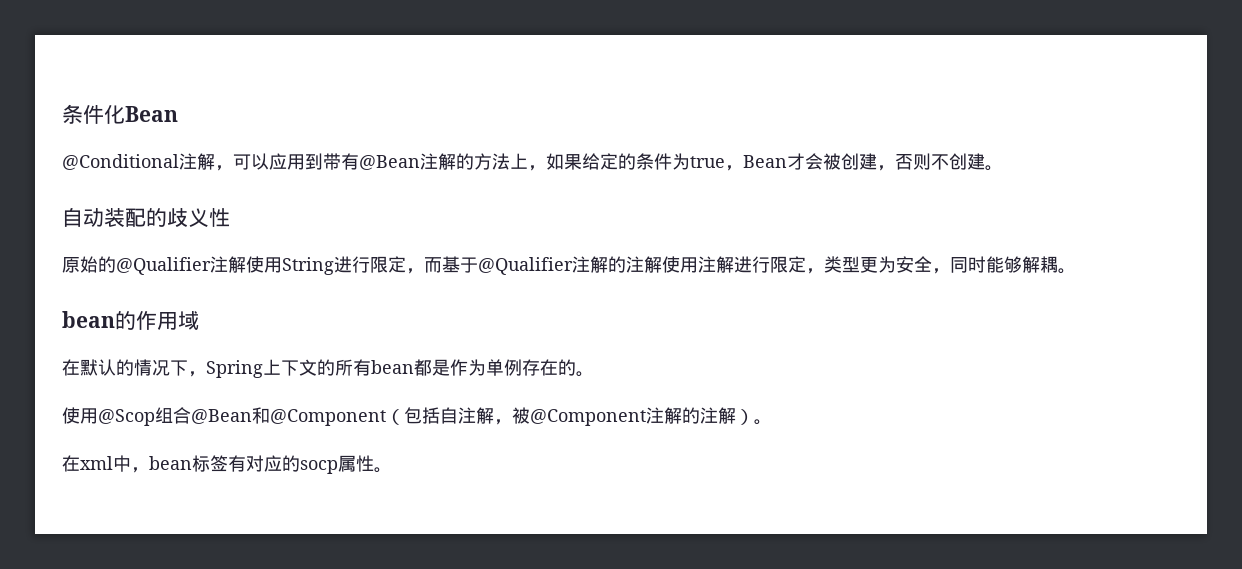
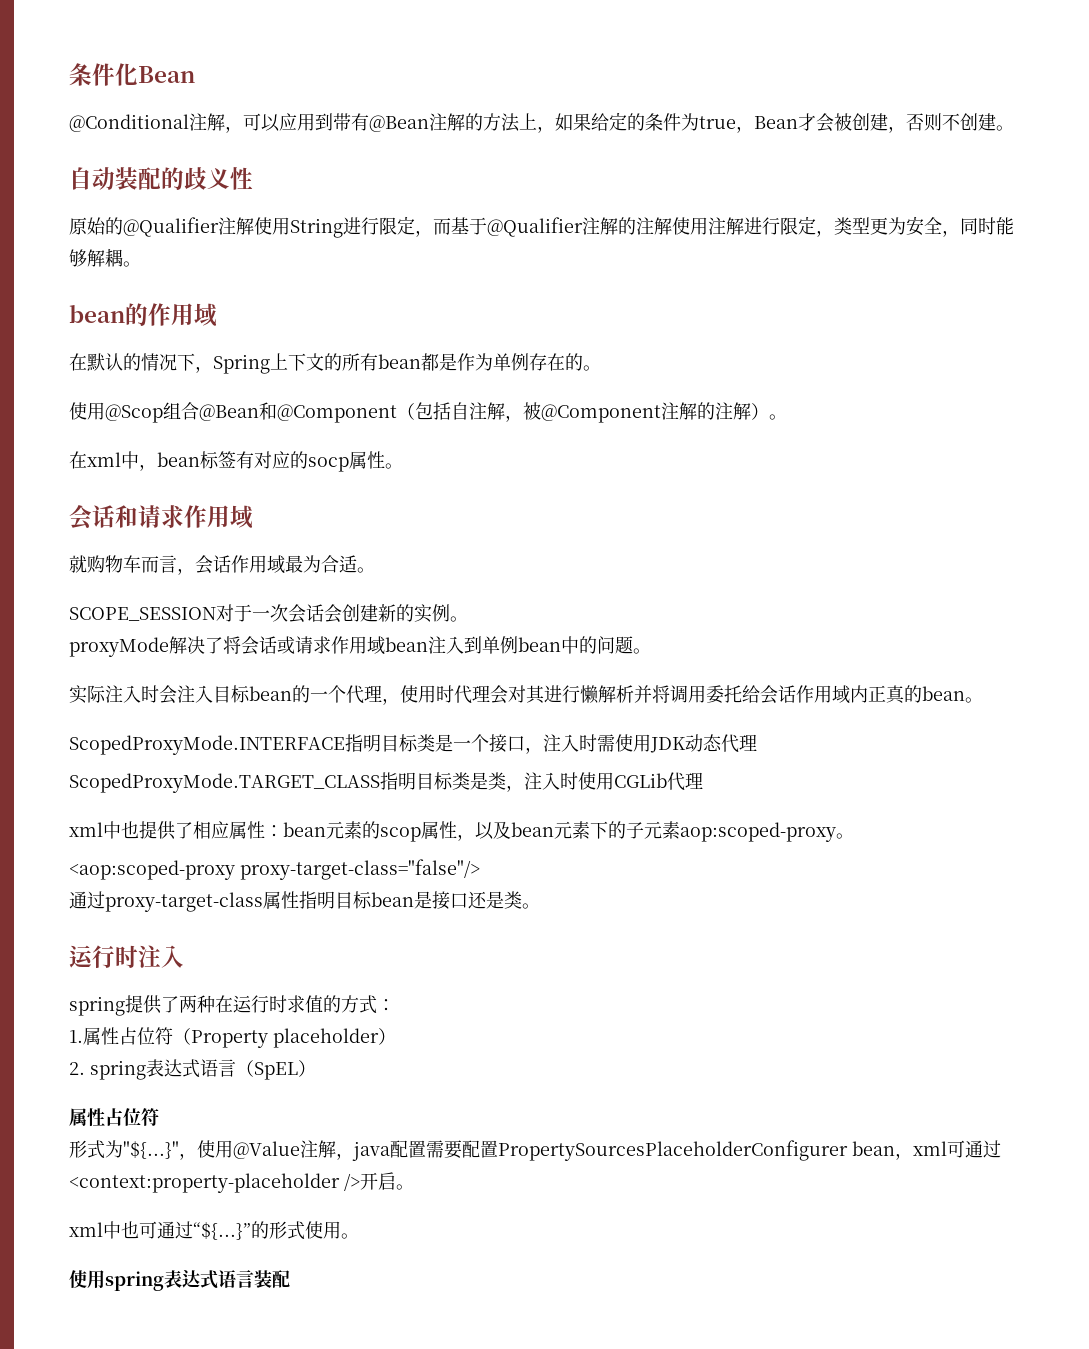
+ 会话和请求作用域
+ 就购物车而言，会话作用域最为合适。
+ SCOPE_SESSION对于一次会话会创建新的实例。
+ proxyMode解决了将会话或请求作用域bean注入到单例bean中的问题。
+ 实际注入时会注入目标bean的一个代理，使用时代理会对其进行懒解析并将调用委托给会话作用域内正真的bean。
+ ScopedProxyMode.INTERFACE指明目标类是一个接口，注入时需使用JDK动态代理
+ ScopedProxyMode.TARGET_CLASS指明目标类是类，注入时使用CGLib代理
+ xml中也提供了相应属性：bean元素的scop属性，以及bean元素下的子元素aop:scoped-proxy。
+ <aop:scoped-proxy proxy-target-class="false"/>
+ 通过proxy-target-class属性指明目标bean是接口还是类。
+ 运行时注入
+ spring提供了两种在运行时求值的方式：
+ 1.属性占位符（Property placeholder）
+ 2. spring表达式语言（SpEL）
+ 属性占位符
+ 形式为"${...}"，使用@Value注解，java配置需要配置PropertySourcesPlaceholderConfigurer bean，xml可通过<context:property-placeholder />开启。
+ xml中也可通过“${...}”的形式使用。
+ 使用spring表达式语言装配

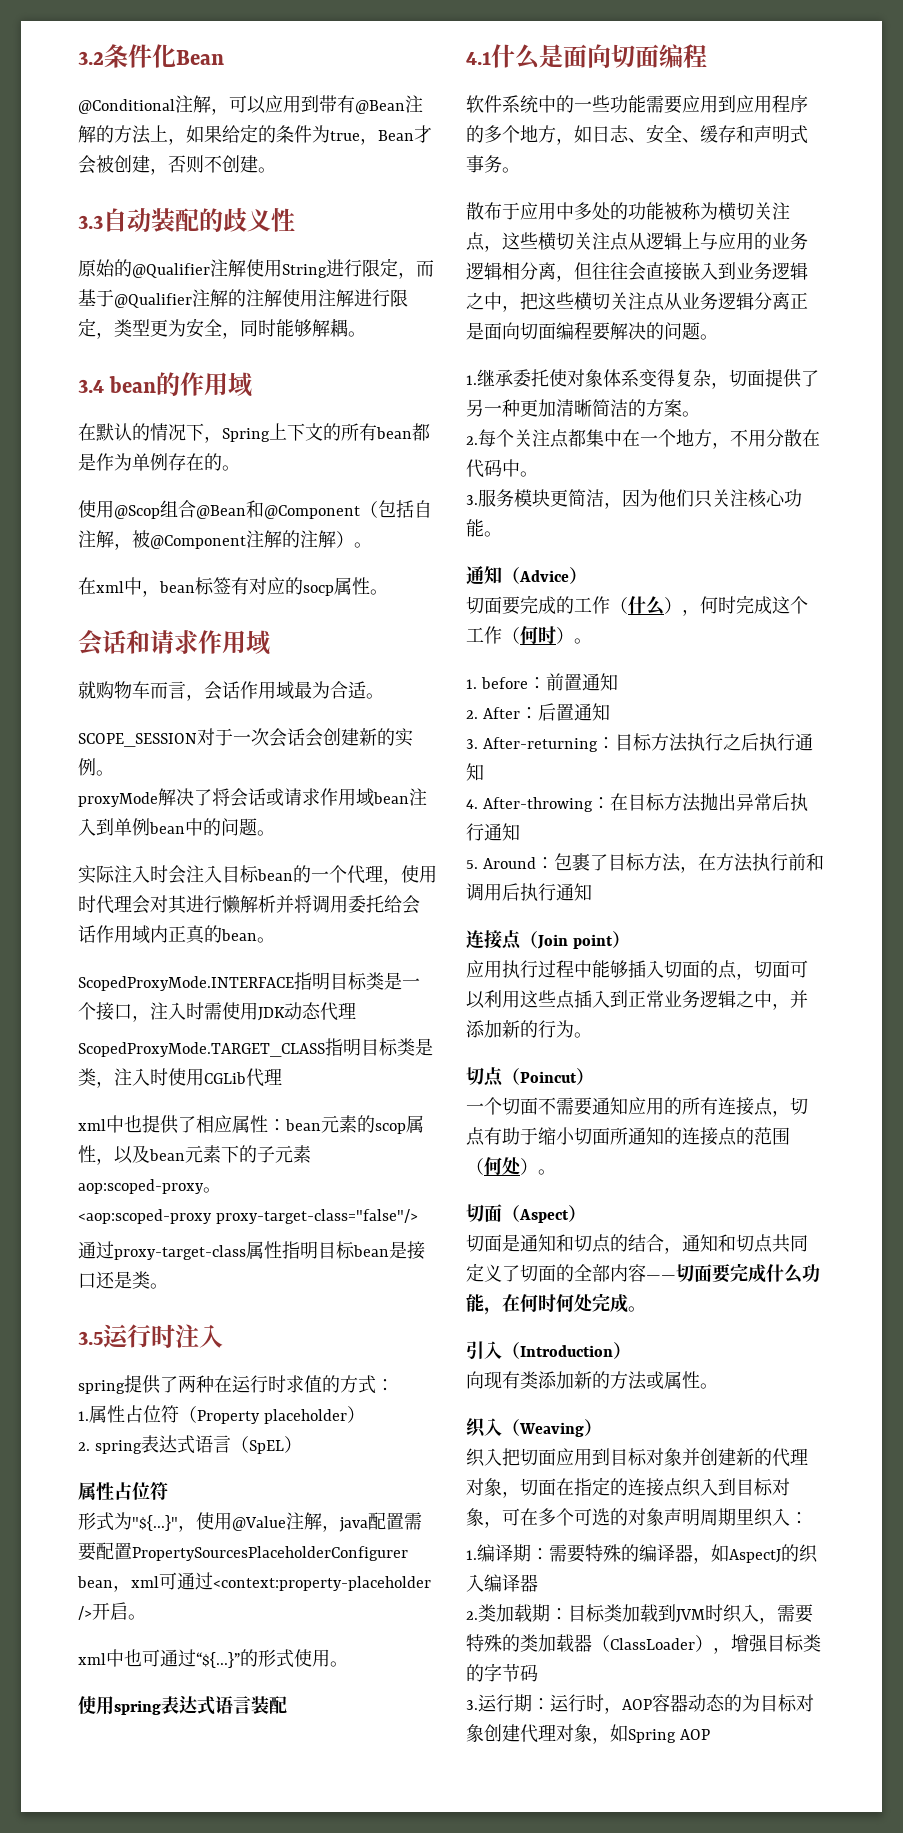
- 条件化Bean
+ 3.2条件化Bean
- 自动装配的歧义性
+ 3.3自动装配的歧义性
- bean的作用域
+ 3.4 bean的作用域
- 运行时注入
+ 3.5运行时注入
+ 4.1什么是面向切面编程
+ 软件系统中的一些功能需要应用到应用程序的多个地方，如日志、安全、缓存和声明式事务。
+ 散布于应用中多处的功能被称为横切关注点，这些横切关注点从逻辑上与应用的业务逻辑相分离，但往往会直接嵌入到业务逻辑之中，把这些横切关注点从业务逻辑分离正是面向切面编程要解决的问题。
+ 1.继承委托使对象体系变得复杂，切面提供了另一种更加清晰简洁的方案。
+ 2.每个关注点都集中在一个地方，不用分散在代码中。
+ 3.服务模块更简洁，因为他们只关注核心功能。
+ 通知（Advice）
+ 切面要完成的工作（什么），何时完成这个工作（何时）。
+ 1. before：前置通知
+ 2. After：后置通知
+ 3. After-returning：目标方法执行之后执行通知
+ 4. After-throwing：在目标方法抛出异常后执行通知
+ 5. Around：包裹了目标方法，在方法执行前和调用后执行通知
+ 连接点（Join point）
+ 应用执行过程中能够插入切面的点，切面可以利用这些点插入到正常业务逻辑之中，并添加新的行为。
+ 切点（Poincut）
+ 一个切面不需要通知应用的所有连接点，切点有助于缩小切面所通知的连接点的范围（何处）。
+ 切面（Aspect）
+ 切面是通知和切点的结合，通知和切点共同定义了切面的全部内容——切面要完成什么功能，在何时何处完成。
+ 引入（Introduction）
+ 向现有类添加新的方法或属性。
+ 织入（Weaving）
+ 织入把切面应用到目标对象并创建新的代理对象，切面在指定的连接点织入到目标对象，可在多个可选的对象声明周期里织入：
+ 1.编译期：需要特殊的编译器，如AspectJ的织入编译器
+ 2.类加载期：目标类加载到JVM时织入，需要特殊的类加载器（ClassLoader），增强目标类的字节码
+ 3.运行期：运行时，AOP容器动态的为目标对象创建代理对象，如Spring AOP

